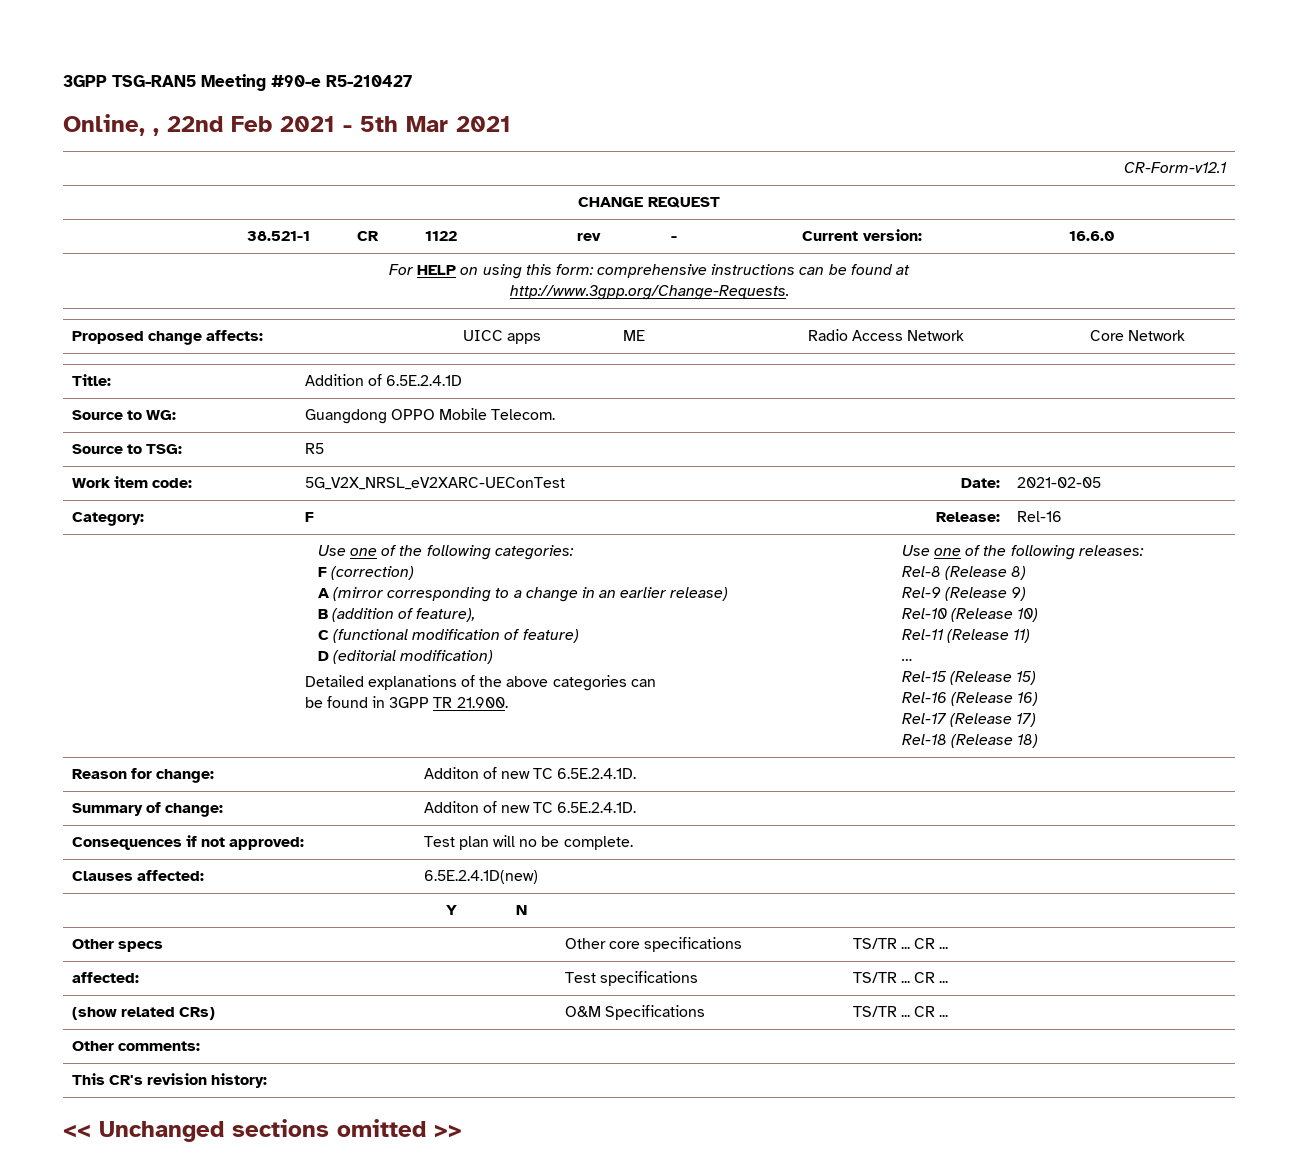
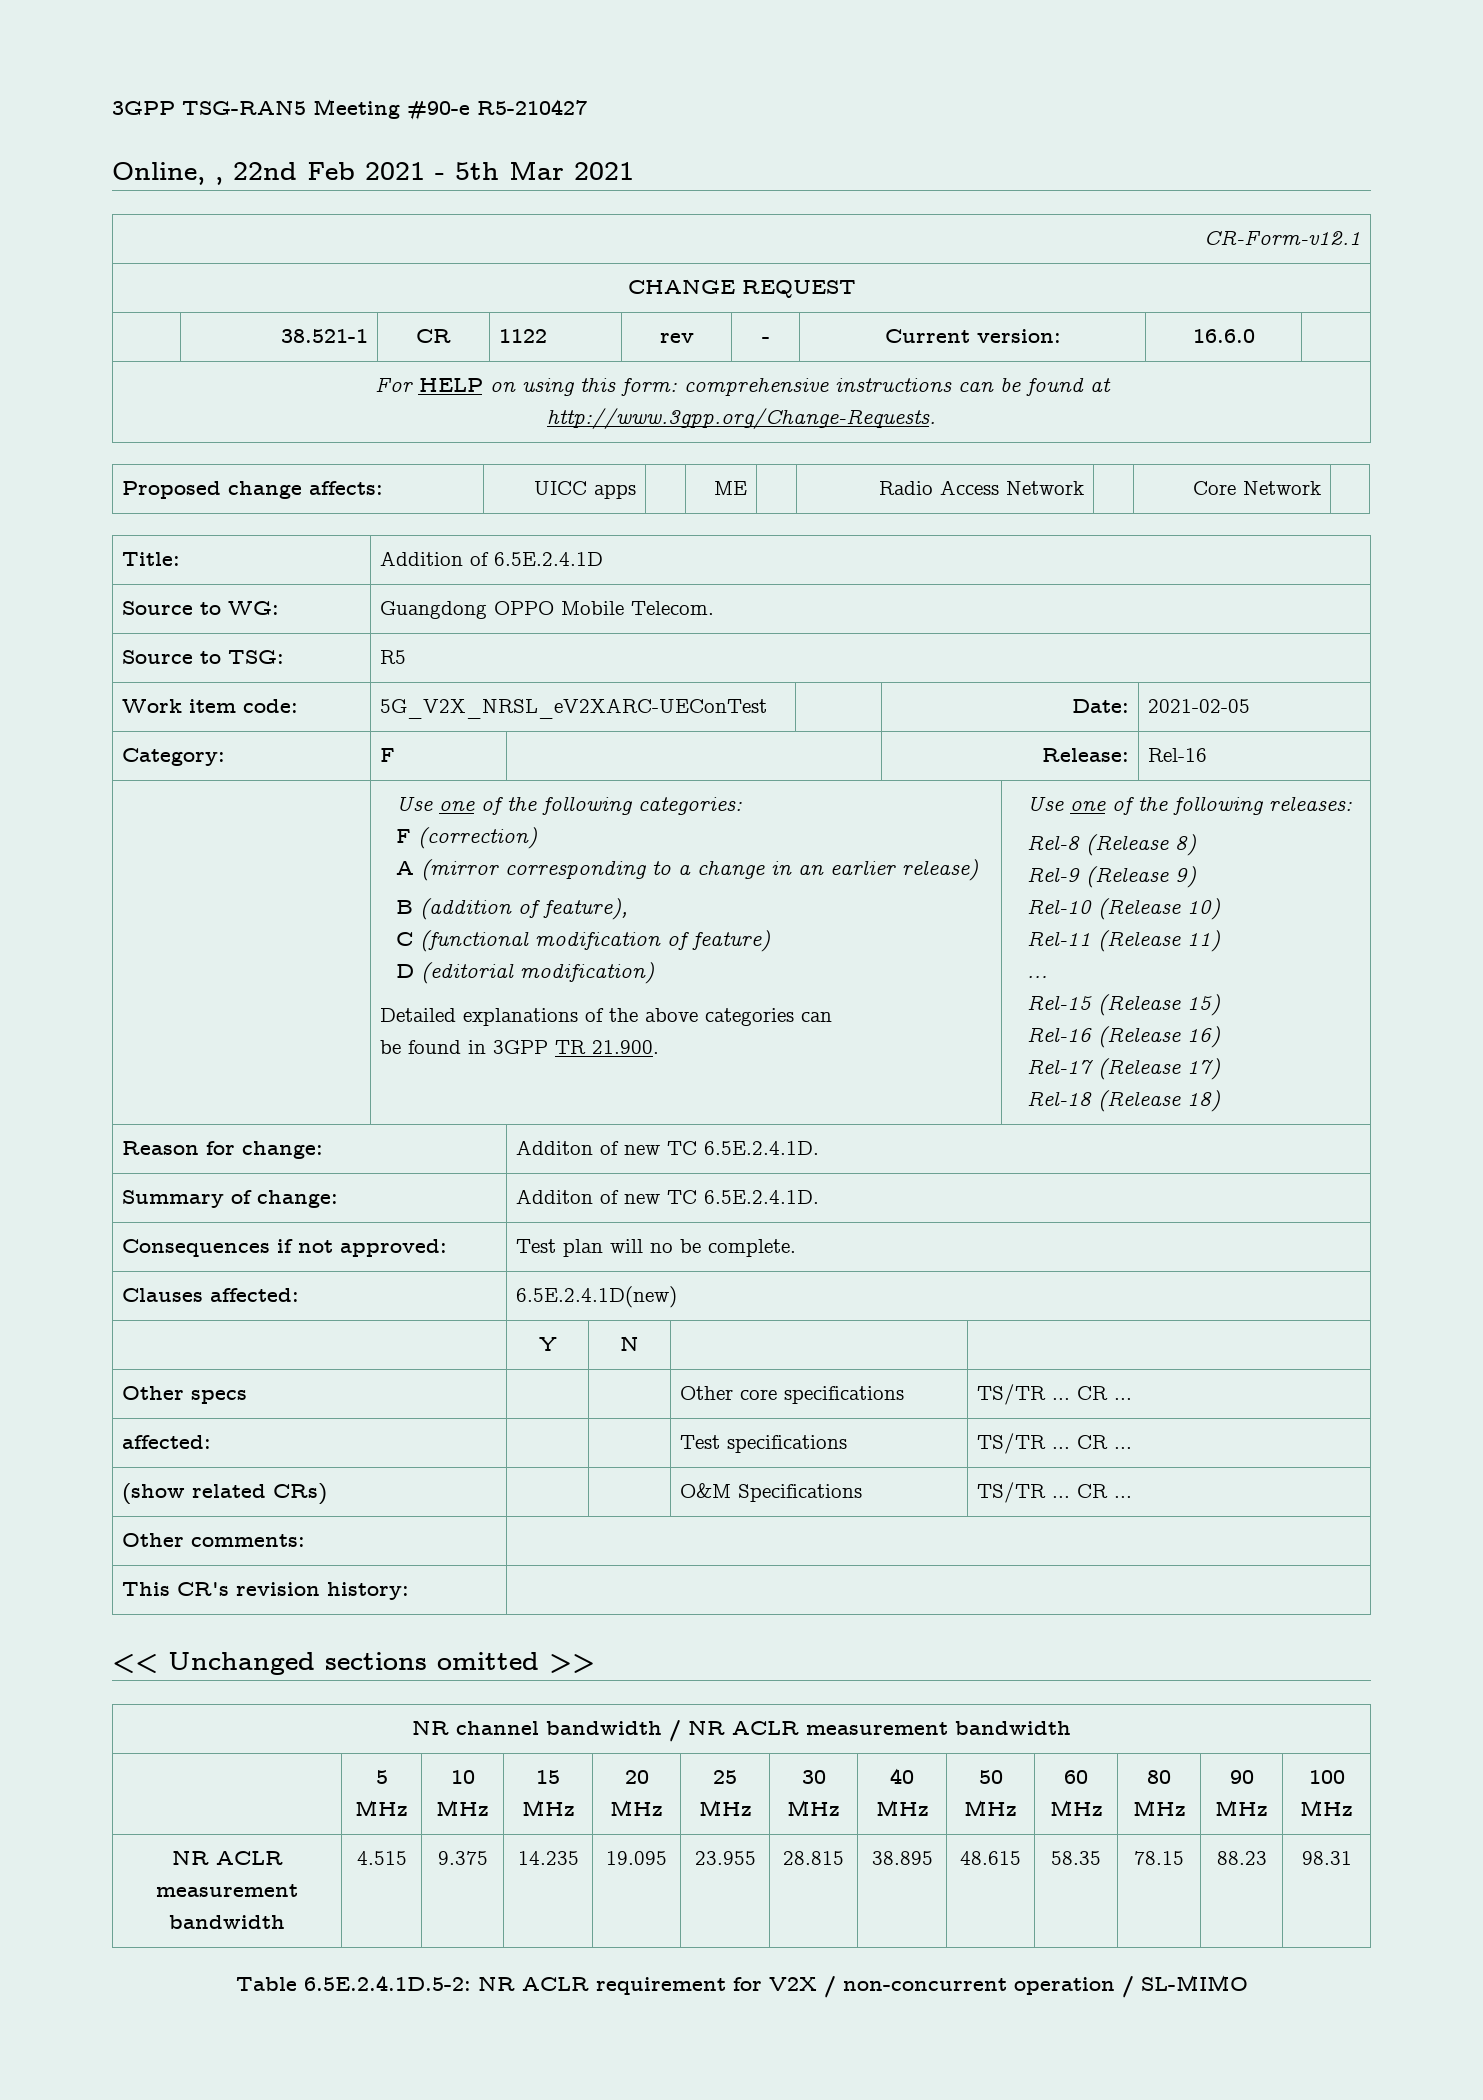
+ NR channel bandwidth / NR ACLR measurement bandwidth
+ | 5 MHz | 10 MHz | 15 MHz | 20 MHz | 25 MHz | 30 MHz | 40 MHz | 50 MHz | 60 MHz | 80 MHz | 90 MHz | 100 MHz
+ NR ACLR measurement bandwidth | 4.515 | 9.375 | 14.235 | 19.095 | 23.955 | 28.815 | 38.895 | 48.615 | 58.35 | 78.15 | 88.23 | 98.31
+ Table 6.5E.2.4.1D.5-2: NR ACLR requirement for V2X / non-concurrent operation / SL-MIMO

